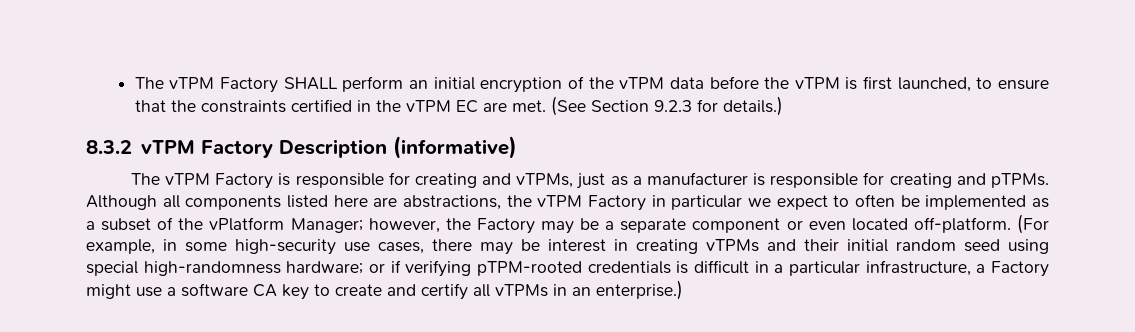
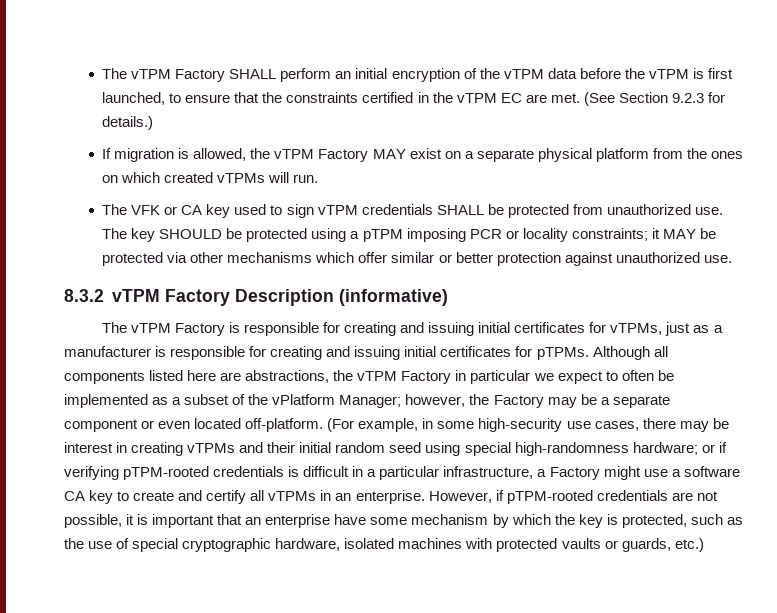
+ If migration is allowed, the vTPM Factory MAY exist on a separate physical platform from the ones on which created vTPMs will run.
+ The VFK or CA key used to sign vTPM credentials SHALL be protected from unauthorized use. The key SHOULD be protected using a pTPM imposing PCR or locality constraints; it MAY be protected via other mechanisms which offer similar or better protection against unauthorized use.
- The vTPM Factory is responsible for creating and vTPMs, just as a manufacturer is responsible for creating and pTPMs.
+ The vTPM Factory is responsible for creating and issuing initial certificates for vTPMs, just as a manufacturer is responsible for creating and issuing initial certificates for pTPMs.
- (For example, in some high-security use cases, there may be interest in creating vTPMs and their initial random seed using special high-randomness hardware; or if verifying pTPM-rooted credentials is difficult in a particular infrastructure, a Factory might use a software CA key to create and certify all vTPMs in an enterprise.)
+ (For example, in some high-security use cases, there may be interest in creating vTPMs and their initial random seed using special high-randomness hardware; or if verifying pTPM-rooted credentials is difficult in a particular infrastructure, a Factory might use a software CA key to create and certify all vTPMs in an enterprise. However, if pTPM-rooted credentials are not possible, it is important that an enterprise have some mechanism by which the key is protected, such as the use of special cryptographic hardware, isolated machines with protected vaults or guards, etc.)

